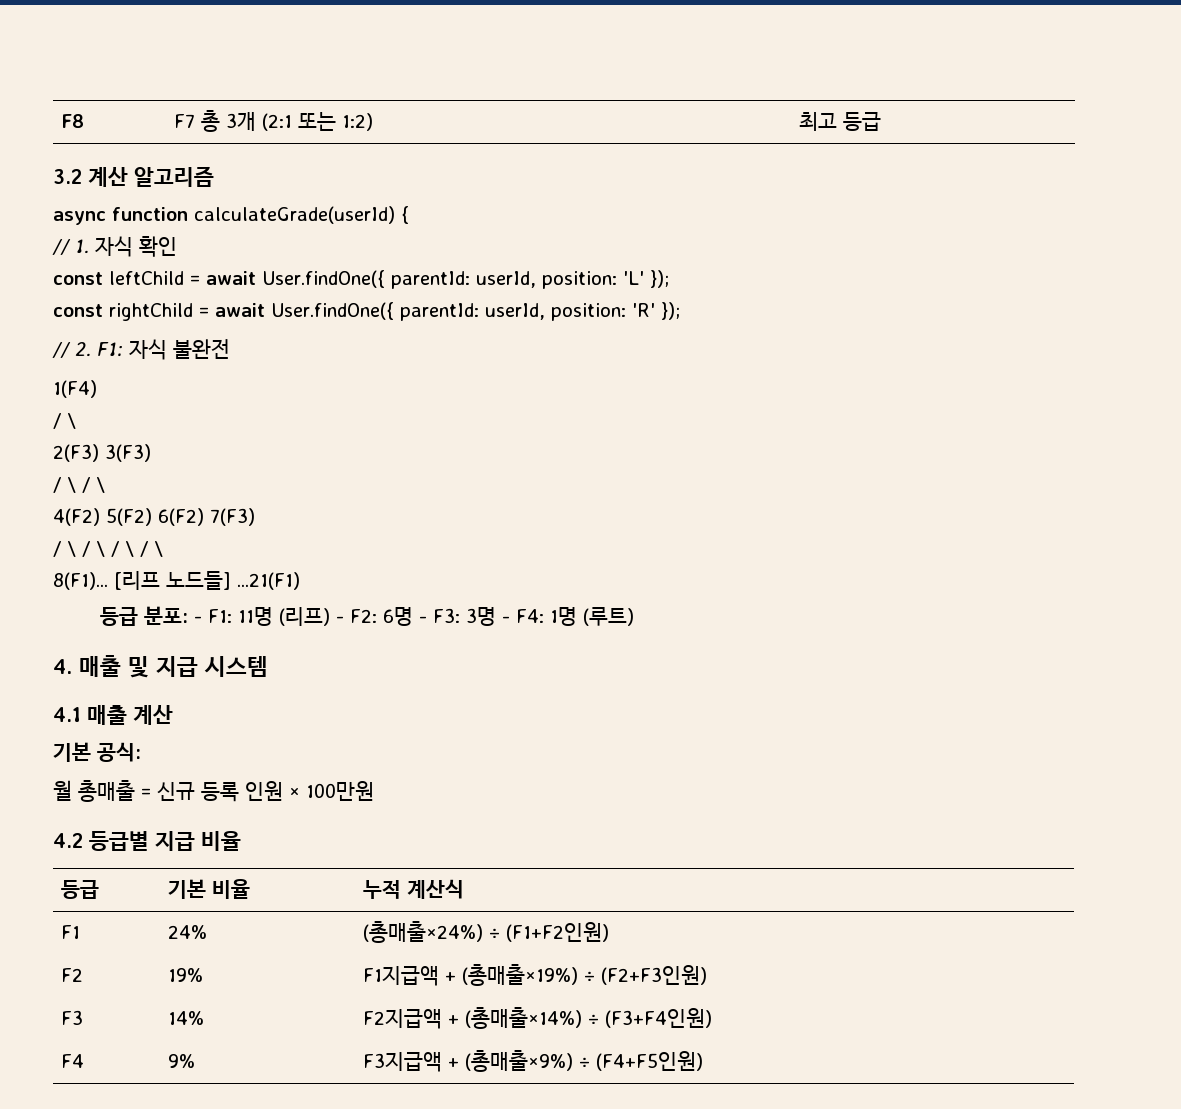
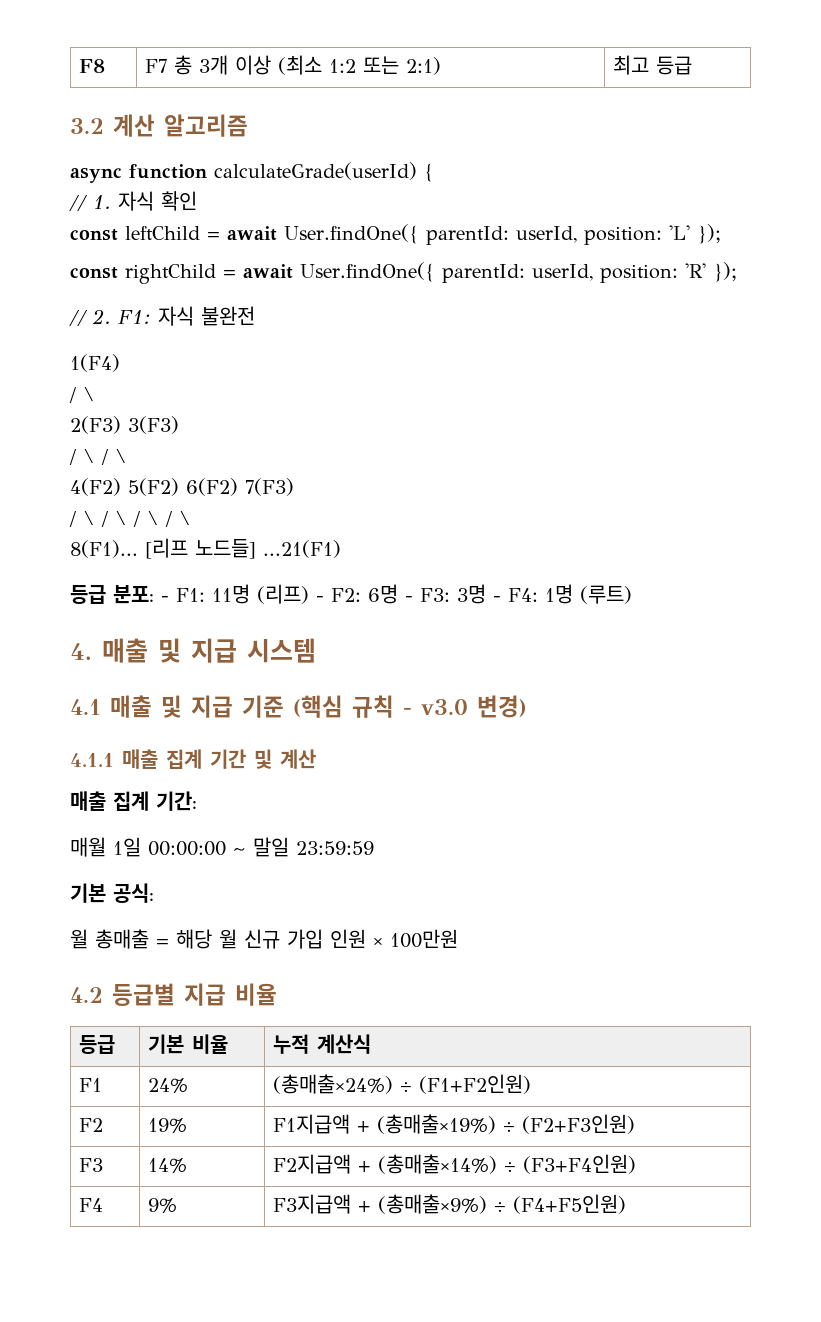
- F8 | F7 총 3개 (2:1 또는 1:2) | 최고 등급
+ F8 | F7 총 3개 이상 (최소 1:2 또는 2:1) | 최고 등급
- 4.1 매출 계산
+ 4.1 매출 및 지급 기준 (핵심 규칙 - v3.0 변경)
+ 4.1.1 매출 집계 기간 및 계산
+ 매출 집계 기간:
+ 매월 1일 00:00:00 ~ 말일 23:59:59
- 월 총매출 = 신규 등록 인원 × 100만원
+ 월 총매출 = 해당 월 신규 가입 인원 × 100만원

